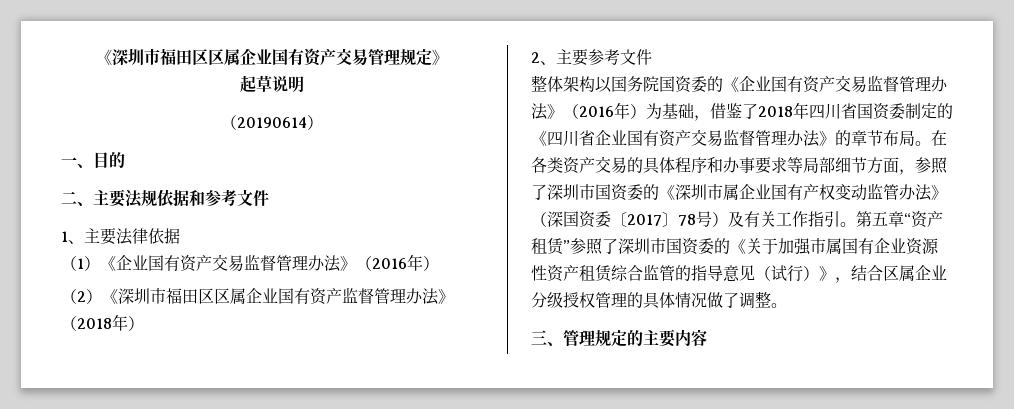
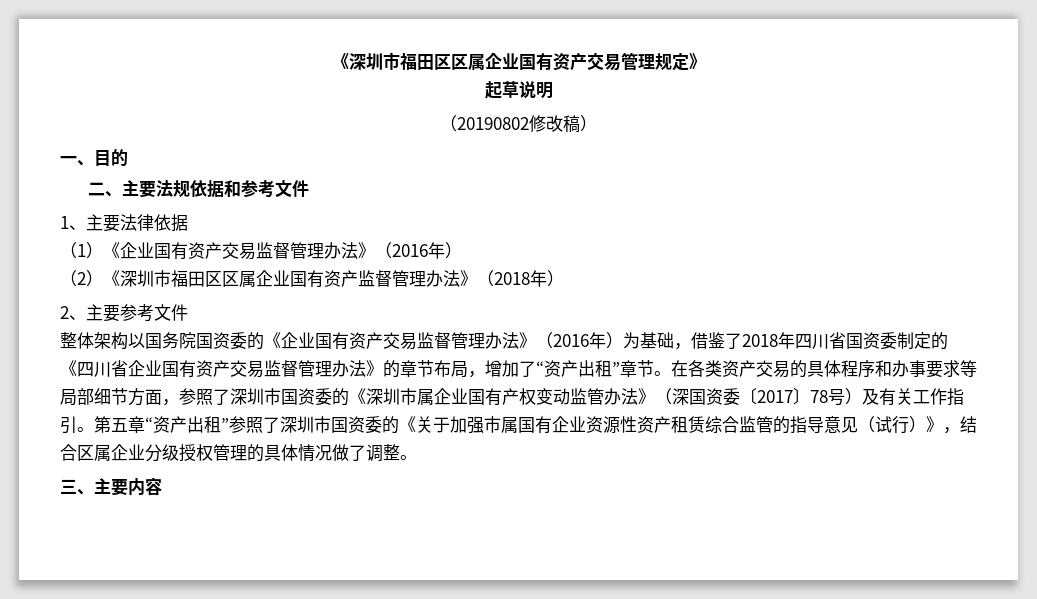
- （20190614）
+ （20190802修改稿）
- 整体架构以国务院国资委的《企业国有资产交易监督管理办法》（2016年）为基础，借鉴了2018年四川省国资委制定的《四川省企业国有资产交易监督管理办法》的章节布局。
+ 整体架构以国务院国资委的《企业国有资产交易监督管理办法》（2016年）为基础，借鉴了2018年四川省国资委制定的《四川省企业国有资产交易监督管理办法》的章节布局，增加了“资产出租”章节。
- 第五章“资产租赁”参照了深圳市国资委的《关于加强市属国有企业资源性资产租赁综合监管的指导意见（试行）》，结合区属企业分级授权管理的具体情况做了调整。
+ 第五章“资产出租”参照了深圳市国资委的《关于加强市属国有企业资源性资产租赁综合监管的指导意见（试行）》，结合区属企业分级授权管理的具体情况做了调整。
- 三、管理规定的主要内容
+ 三、主要内容

